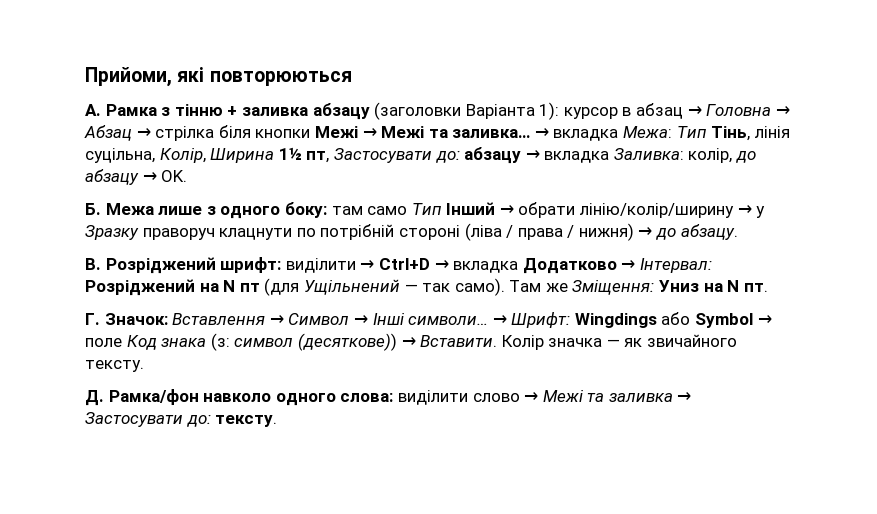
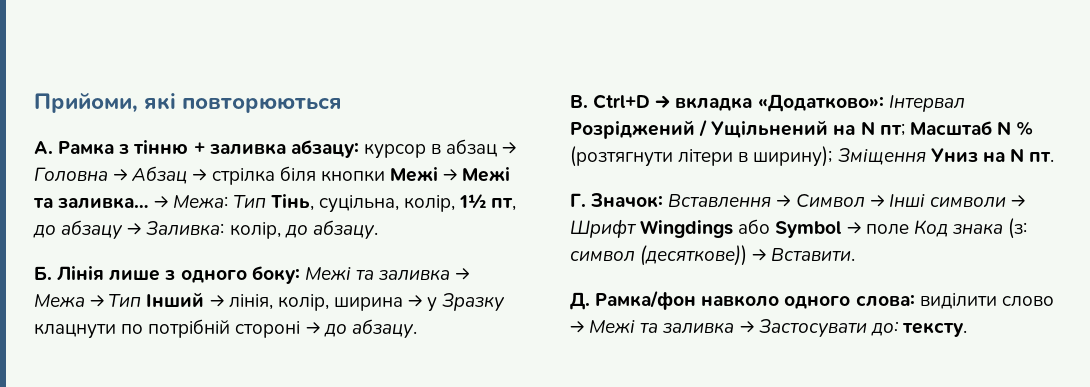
- А. Рамка з тінню + заливка абзацу (заголовки Варіанта 1): курсор в абзац → Головна → Абзац → стрілка біля кнопки Межі → Межі та заливка…
+ А. Рамка з тінню + заливка абзацу: курсор в абзац → Головна → Абзац → стрілка біля кнопки Межі → Межі та заливка…
- → вкладка Межа: Тип Тінь, лінія суцільна, Колір, Ширина 1½ пт, Застосувати до: абзацу → вкладка Заливка: колір, до абзацу → OK.
+ → Межа: Тип Тінь, суцільна, колір, 1½ пт, до абзацу → Заливка: колір, до абзацу.
- Б. Межа лише з одного боку: там само Тип Інший → обрати лінію/колір/ширину → у Зразку праворуч клацнути по потрібній стороні (ліва / права / нижня) → до абзацу.
+ Б. Лінія лише з одного боку: Межі та заливка → Межа → Тип Інший → лінія, колір, ширина → у Зразку клацнути по потрібній стороні → до абзацу.
- В. Розріджений шрифт: виділити → Ctrl+D → вкладка Додатково → Інтервал: Розріджений на N пт (для Ущільнений — так само). Там же Зміщення: Униз на N пт.
+ В. Ctrl+D → вкладка «Додатково»: Інтервал Розріджений / Ущільнений на N пт; Масштаб N % (розтягнути літери в ширину); Зміщення Униз на N пт.
- Г. Значок: Вставлення → Символ → Інші символи… → Шрифт: Wingdings або Symbol → поле Код знака (з: символ (десяткове)) → Вставити. Колір значка — як звичайного тексту.
+ Г. Значок: Вставлення → Символ → Інші символи → Шрифт Wingdings або Symbol → поле Код знака (з: символ (десяткове)) → Вставити.

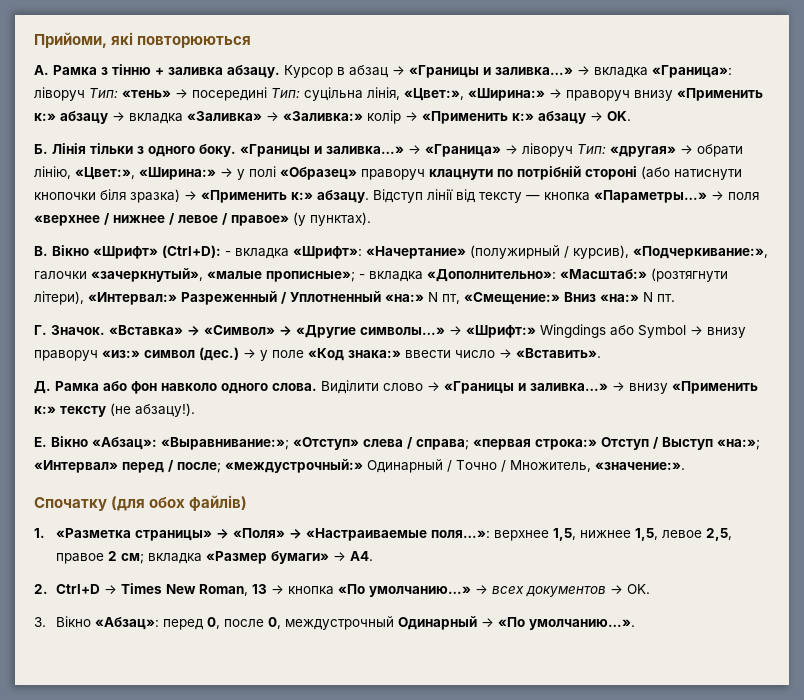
- А. Рамка з тінню + заливка абзацу: курсор в абзац → Головна → Абзац → стрілка біля кнопки Межі → Межі та заливка… → Межа: Тип Тінь, суцільна, колір, 1½ пт, до абзацу → Заливка: колір, до абзацу.
+ А. Рамка з тінню + заливка абзацу. Курсор в абзац → «Границы и заливка…» → вкладка «Граница»: ліворуч Тип: «тень» → посередині Тип: суцільна лінія, «Цвет:», «Ширина:» → праворуч внизу «Применить к:» абзацу → вкладка «Заливка» → «Заливка:» колір → «Применить к:» абзацу → OK.
- Б. Лінія лише з одного боку: Межі та заливка → Межа → Тип Інший → лінія, колір, ширина → у Зразку клацнути по потрібній стороні → до абзацу.
- В. Ctrl+D → вкладка «Додатково»: Інтервал Розріджений / Ущільнений на N пт; Масштаб N % (розтягнути літери в ширину); Зміщення Униз на N пт.
- Г. Значок: Вставлення → Символ → Інші символи → Шрифт Wingdings або Symbol → поле Код знака (з: символ (десяткове)) → Вставити.
- Д. Рамка/фон навколо одного слова: виділити слово → Межі та заливка → Застосувати до: тексту.
+ Б. Лінія тільки з одного боку. «Границы и заливка…» → «Граница» → ліворуч Тип: «другая» → обрати лінію, «Цвет:», «Ширина:» → у полі «Образец» праворуч клацнути по потрібній стороні (або натиснути кнопочки біля зразка) → «Применить к:» абзацу. Відступ лінії від тексту — кнопка «Параметры…» → поля «верхнее / нижнее / левое / правое» (у пунктах).
+ В. Вікно «Шрифт» (Ctrl+D): - вкладка «Шрифт»: «Начертание» (полужирный / курсив), «Подчеркивание:», галочки «зачеркнутый», «малые прописные»; - вкладка «Дополнительно»: «Масштаб:» (розтягнути літери), «Интервал:» Разреженный / Уплотненный «на:» N пт, «Смещение:» Вниз «на:» N пт.
+ Г. Значок. «Вставка» → «Символ» → «Другие символы…» → «Шрифт:» Wingdings або Symbol → внизу праворуч «из:» символ (дес.) → у поле «Код знака:» ввести число → «Вставить».
+ Д. Рамка або фон навколо одного слова. Виділити слово → «Границы и заливка…» → внизу «Применить к:» тексту (не абзацу!).
+ Е. Вікно «Абзац»: «Выравнивание:»; «Отступ» слева / справа; «первая строка:» Отступ / Выступ «на:»; «Интервал» перед / после; «междустрочный:» Одинарный / Точно / Множитель, «значение:».
+ Спочатку (для обох файлів)
+ 1. «Разметка страницы» → «Поля» → «Настраиваемые поля…»: верхнее 1,5, нижнее 1,5, левое 2,5, правое 2 см; вкладка «Размер бумаги» → A4.
+ 2. Ctrl+D → Times New Roman, 13 → кнопка «По умолчанию…» → всех документов → OK.
+ 3. Вікно «Абзац»: перед 0, после 0, междустрочный Одинарный → «По умолчанию…».

